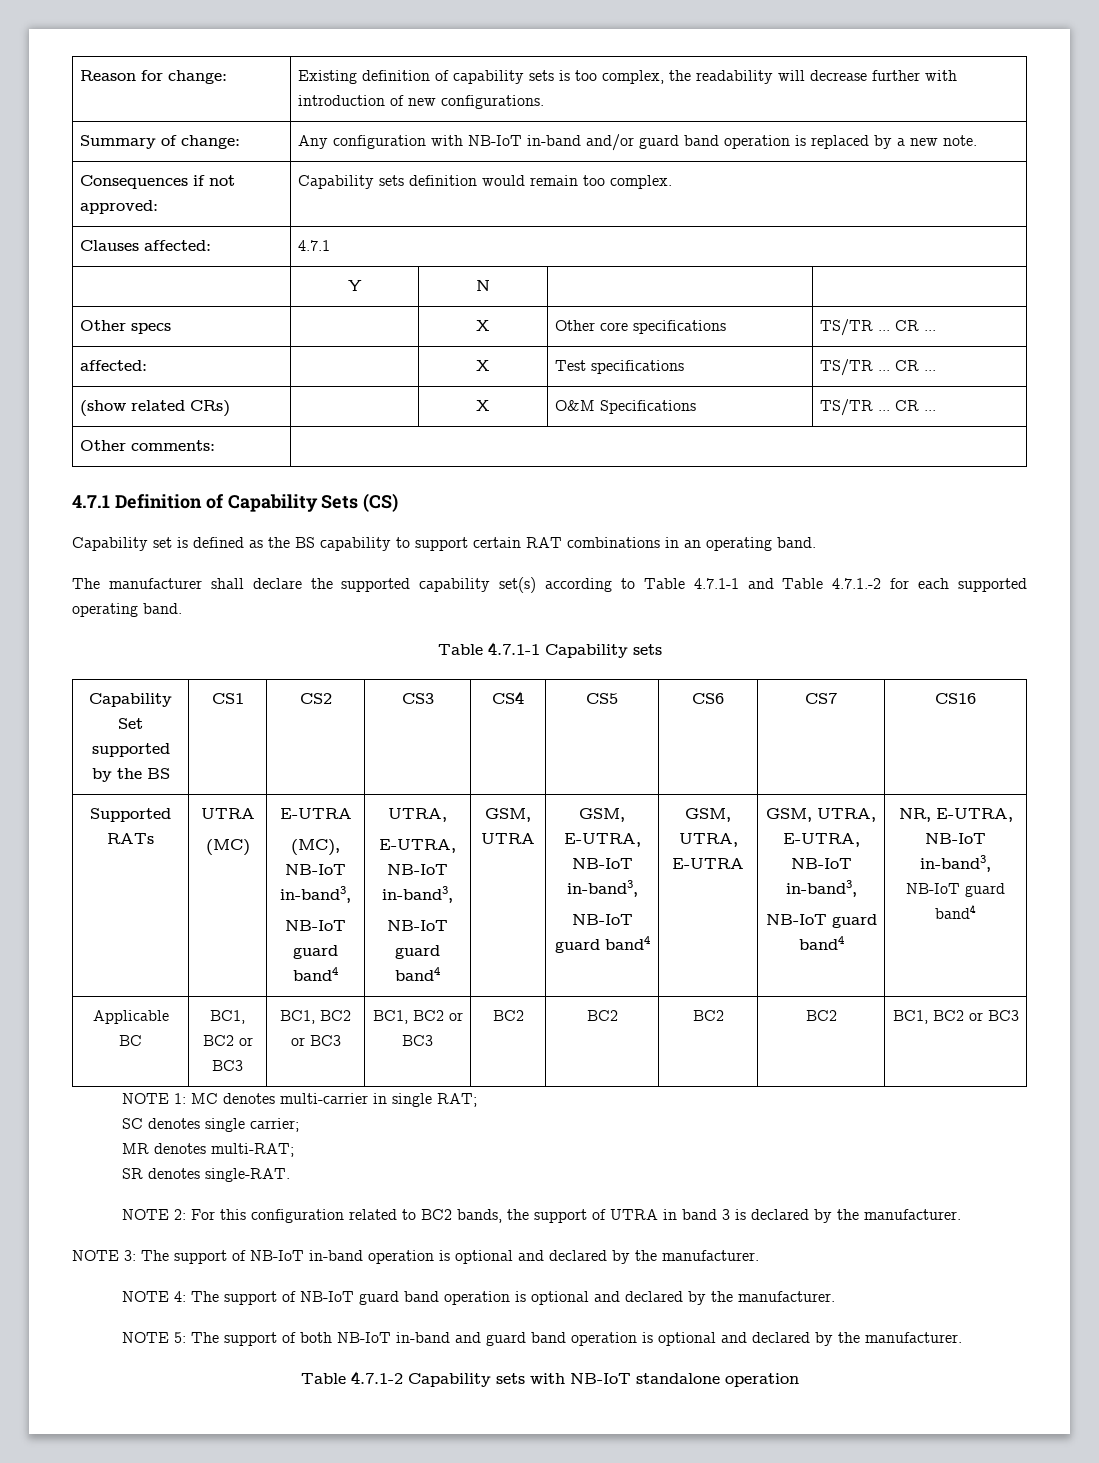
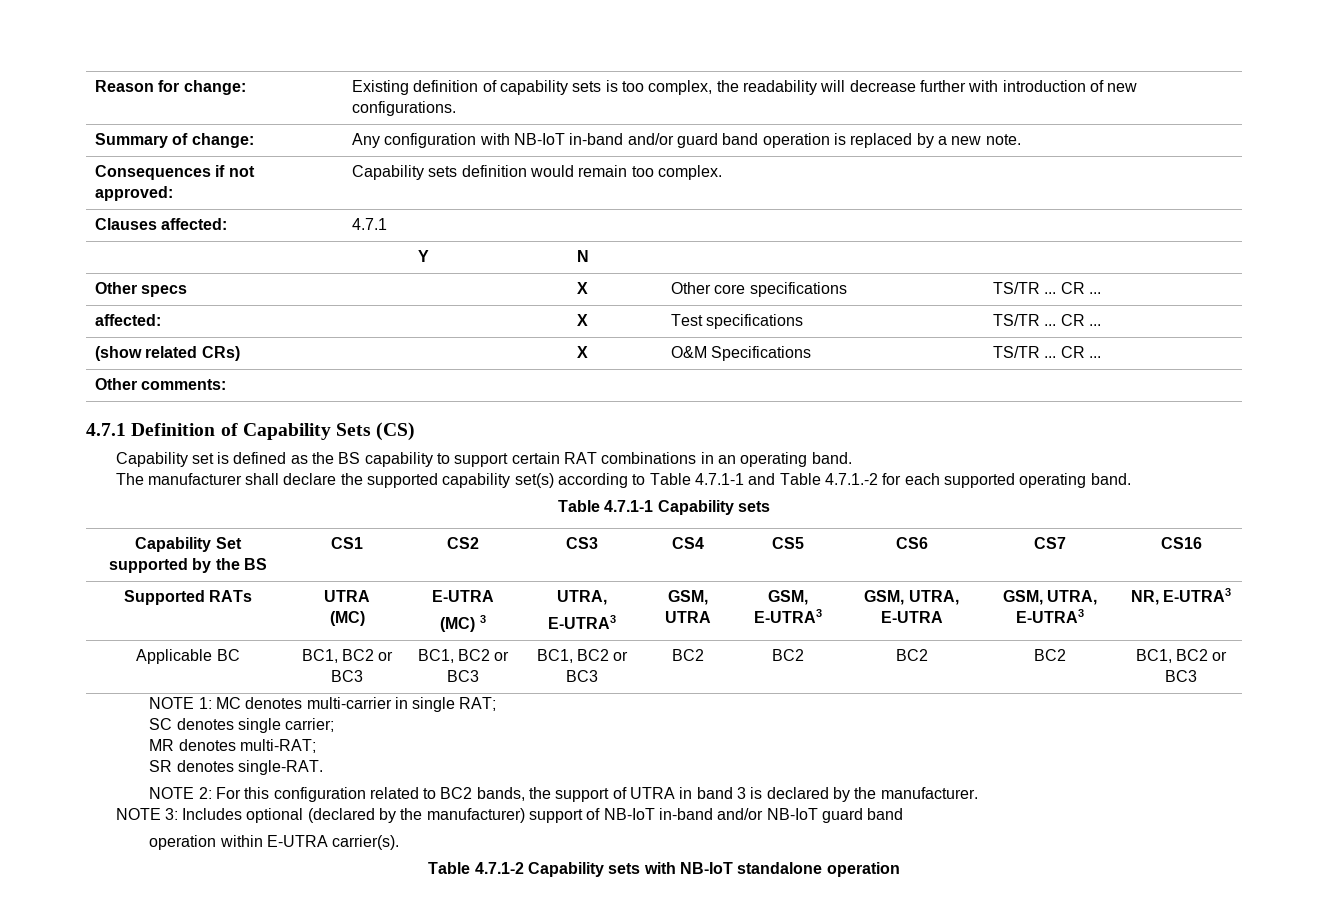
- (MC), NB-IoT in-band3,
- NB-IoT guard band4 | UTRA,
- E-UTRA, NB-IoT in-band3,
- NB-IoT guard band4 | GSM, UTRA | GSM, E-UTRA, NB-IoT in-band3,
- NB-IoT guard band4
+ (MC) 3 | UTRA,
+ E-UTRA3 | GSM, UTRA | GSM, E-UTRA3
- GSM, UTRA, E-UTRA, NB-IoT in-band3,
- NB-IoT guard band4 | NR, E-UTRA, NB-IoT in-band3, NB-IoT guard band4
+ GSM, UTRA, E-UTRA3 | NR, E-UTRA3
- NOTE 3: The support of NB-IoT in-band operation is optional and declared by the manufacturer.
- NOTE 4: The support of NB-IoT guard band operation is optional and declared by the manufacturer.
- NOTE 5: The support of both NB-IoT in-band and guard band operation is optional and declared by the manufacturer.
+ NOTE 3: Includes optional (declared by the manufacturer) support of NB-IoT in-band and/or NB-IoT guard band
+ operation within E-UTRA carrier(s).

